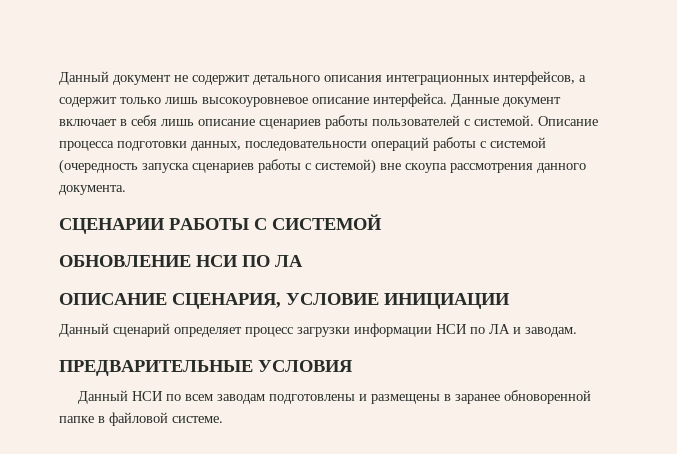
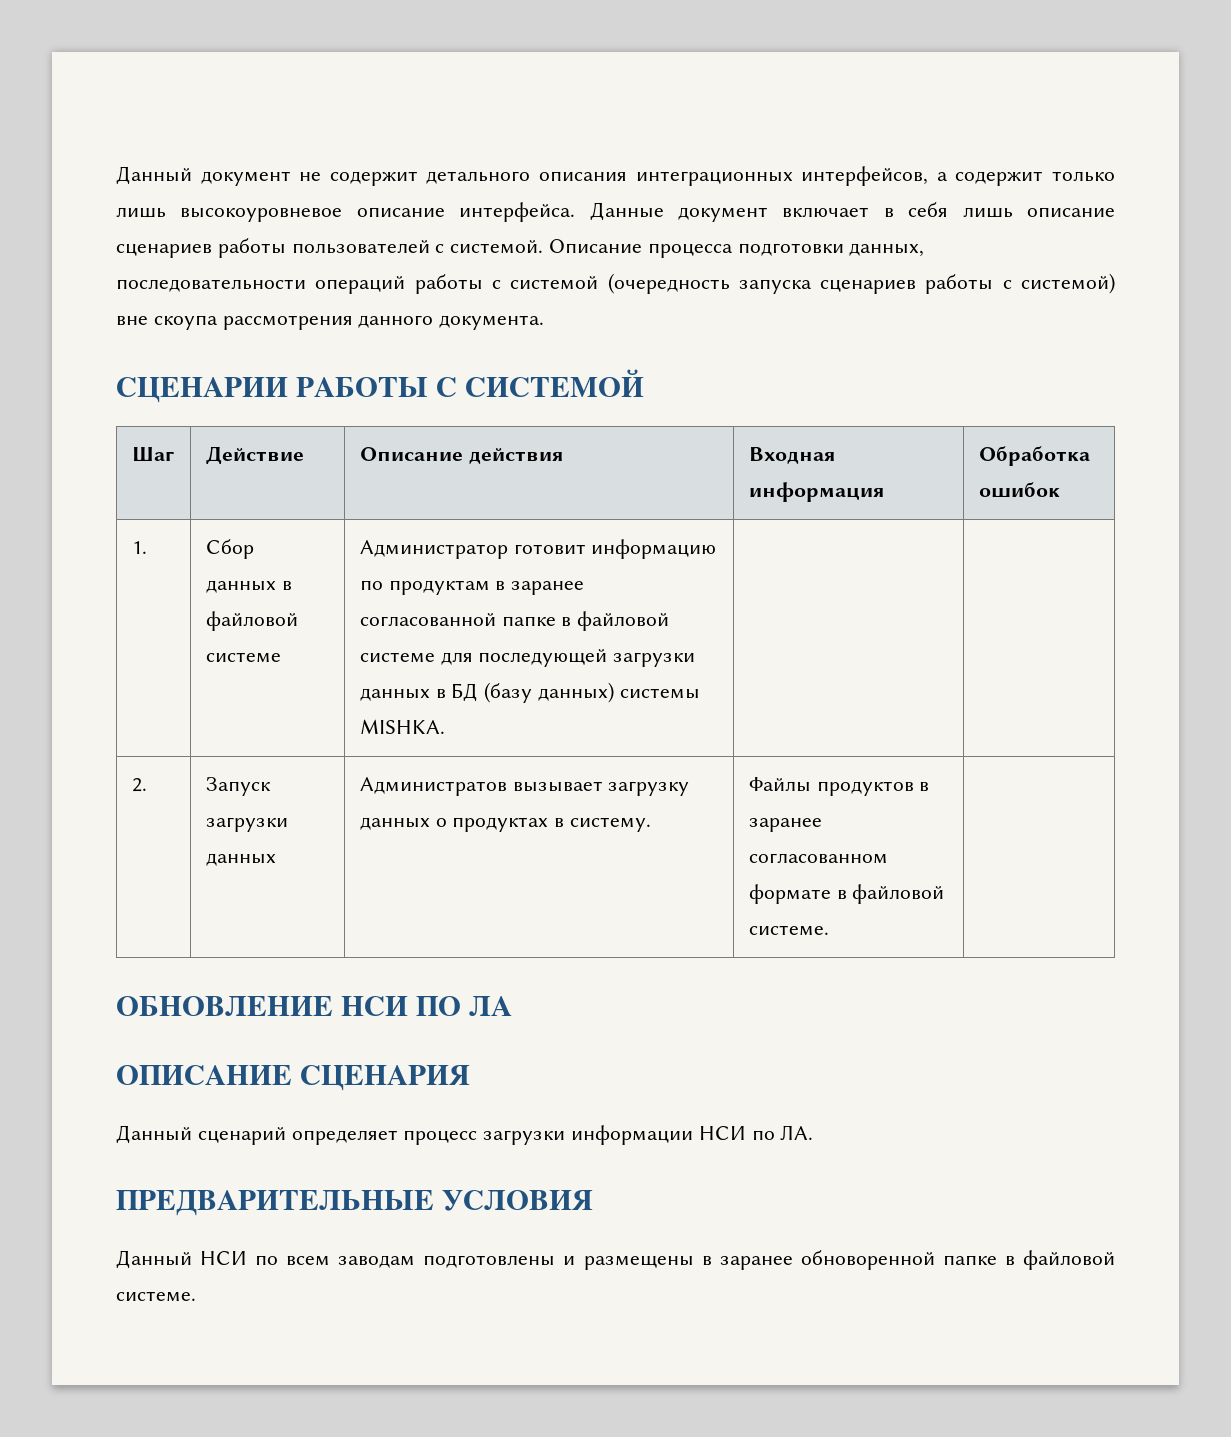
+ Шаг | Действие | Описание действия | Входная информация | Обработка ошибок
+ 1. | Сбор данных в файловой системе | Администратор готовит информацию по продуктам в заранее согласованной папке в файловой системе для последующей загрузки данных в БД (базу данных) системы MISHKA. | |
+ 2. | Запуск загрузки данных | Администратов вызывает загрузку данных о продуктах в систему. | Файлы продуктов в заранее согласованном формате в файловой системе. |
- ОПИСАНИЕ СЦЕНАРИЯ, УСЛОВИЕ ИНИЦИАЦИИ
+ ОПИСАНИЕ СЦЕНАРИЯ
- Данный сценарий определяет процесс загрузки информации НСИ по ЛА и заводам.
+ Данный сценарий определяет процесс загрузки информации НСИ по ЛА.

